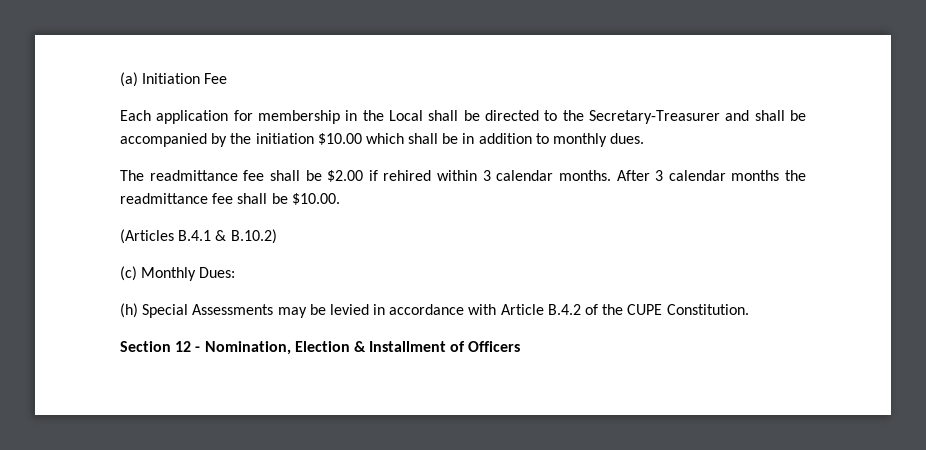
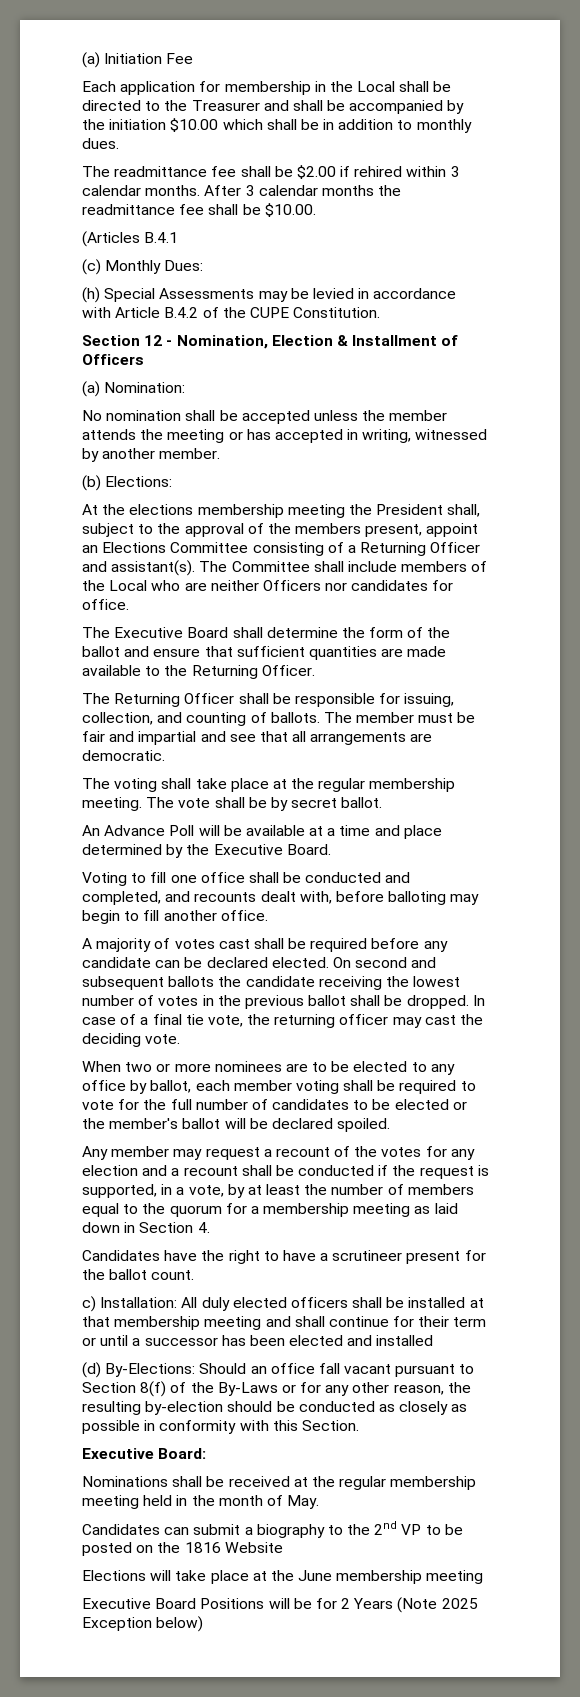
- Each application for membership in the Local shall be directed to the Secretary-Treasurer and shall be accompanied by the initiation $10.00 which shall be in addition to monthly dues.
+ Each application for membership in the Local shall be directed to the Treasurer and shall be accompanied by the initiation $10.00 which shall be in addition to monthly dues.
- (Articles B.4.1 & B.10.2)
+ (Articles B.4.1
+ (a) Nomination:
+ No nomination shall be accepted unless the member attends the meeting or has accepted in writing, witnessed by another member.
+ (b) Elections:
+ At the elections membership meeting the President shall, subject to the approval of the members present, appoint an Elections Committee consisting of a Returning Officer and assistant(s). The Committee shall include members of the Local who are neither Officers nor candidates for office.
+ The Executive Board shall determine the form of the ballot and ensure that sufficient quantities are made available to the Returning Officer.
+ The Returning Officer shall be responsible for issuing, collection, and counting of ballots. The member must be fair and impartial and see that all arrangements are democratic.
+ The voting shall take place at the regular membership meeting. The vote shall be by secret ballot.
+ An Advance Poll will be available at a time and place determined by the Executive Board.
+ Voting to fill one office shall be conducted and completed, and recounts dealt with, before balloting may begin to fill another office.
+ A majority of votes cast shall be required before any candidate can be declared elected. On second and subsequent ballots the candidate receiving the lowest number of votes in the previous ballot shall be dropped. In case of a final tie vote, the returning officer may cast the deciding vote.
+ When two or more nominees are to be elected to any office by ballot, each member voting shall be required to vote for the full number of candidates to be elected or the member's ballot will be declared spoiled.
+ Any member may request a recount of the votes for any election and a recount shall be conducted if the request is supported, in a vote, by at least the number of members equal to the quorum for a membership meeting as laid down in Section 4.
+ Candidates have the right to have a scrutineer present for the ballot count.
+ c) Installation: All duly elected officers shall be installed at that membership meeting and shall continue for their term or until a successor has been elected and installed
+ (d) By-Elections: Should an office fall vacant pursuant to Section 8(f) of the By-Laws or for any other reason, the resulting by-election should be conducted as closely as possible in conformity with this Section.
+ Executive Board:
+ Nominations shall be received at the regular membership meeting held in the month of May.
+ Candidates can submit a biography to the 2nd VP to be posted on the 1816 Website
+ Elections will take place at the June membership meeting
+ Executive Board Positions will be for 2 Years (Note 2025 Exception below)

